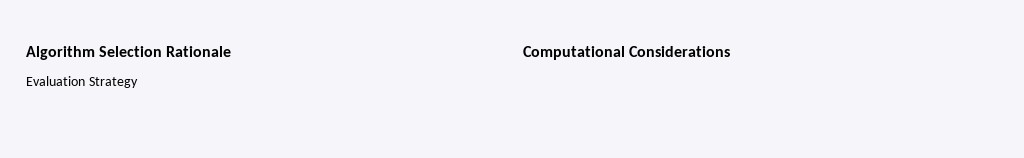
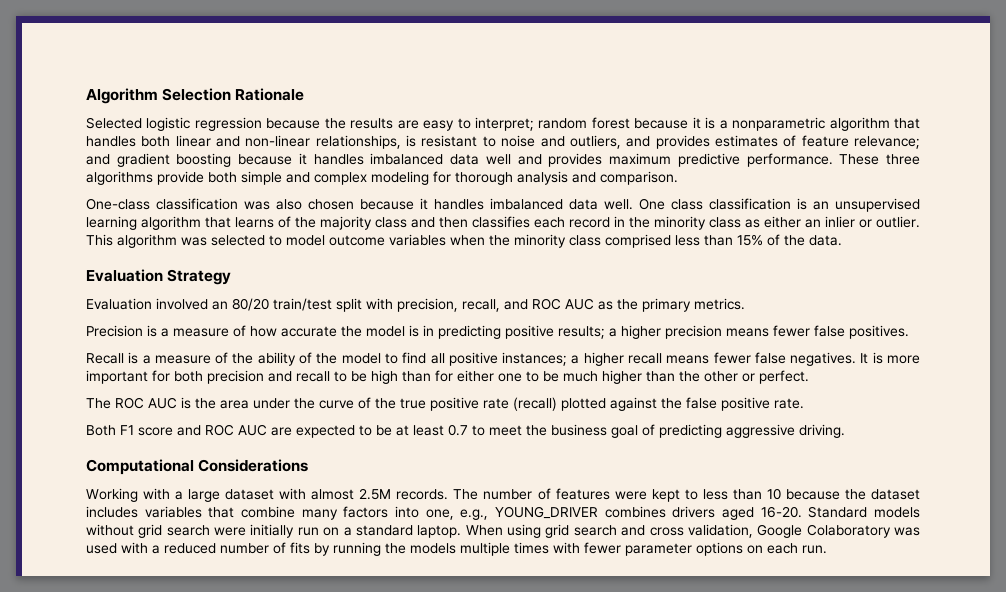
+ Selected logistic regression because the results are easy to interpret; random forest because it is a nonparametric algorithm that handles both linear and non-linear relationships, is resistant to noise and outliers, and provides estimates of feature relevance; and gradient boosting because it handles imbalanced data well and provides maximum predictive performance. These three algorithms provide both simple and complex modeling for thorough analysis and comparison.
+ One-class classification was also chosen because it handles imbalanced data well. One class classification is an unsupervised learning algorithm that learns of the majority class and then classifies each record in the minority class as either an inlier or outlier. This algorithm was selected to model outcome variables when the minority class comprised less than 15% of the data.
  Evaluation Strategy
+ Evaluation involved an 80/20 train/test split with precision, recall, and ROC AUC as the primary metrics.
+ Precision is a measure of how accurate the model is in predicting positive results; a higher precision means fewer false positives.
+ Recall is a measure of the ability of the model to find all positive instances; a higher recall means fewer false negatives. It is more important for both precision and recall to be high than for either one to be much higher than the other or perfect.
+ The ROC AUC is the area under the curve of the true positive rate (recall) plotted against the false positive rate.
+ Both F1 score and ROC AUC are expected to be at least 0.7 to meet the business goal of predicting aggressive driving.
  Computational Considerations
+ Working with a large dataset with almost 2.5M records. The number of features were kept to less than 10 because the dataset includes variables that combine many factors into one, e.g., YOUNG_DRIVER combines drivers aged 16-20. Standard models without grid search were initially run on a standard laptop. When using grid search and cross validation, Google Colaboratory was used with a reduced number of fits by running the models multiple times with fewer parameter options on each run.

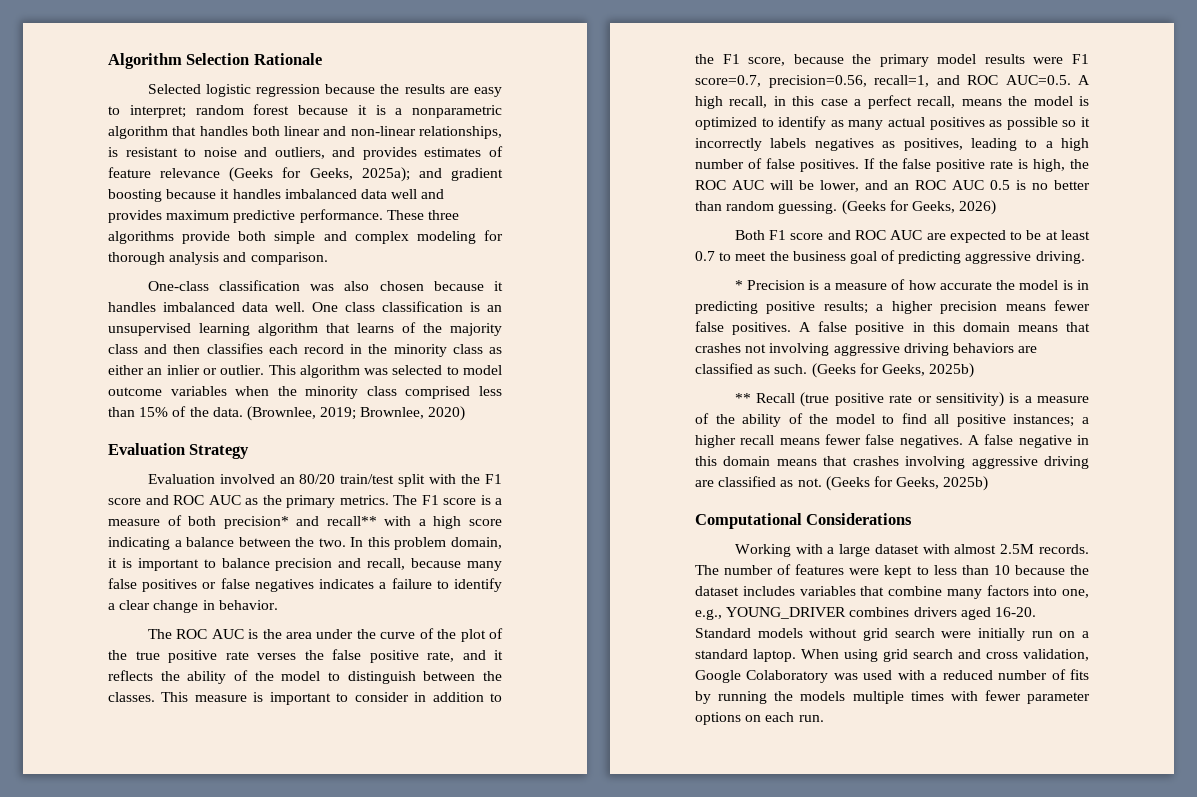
- Selected logistic regression because the results are easy to interpret; random forest because it is a nonparametric algorithm that handles both linear and non-linear relationships, is resistant to noise and outliers, and provides estimates of feature relevance; and gradient boosting because it handles imbalanced data well and provides maximum predictive performance.
+ Selected logistic regression because the results are easy to interpret; random forest because it is a nonparametric algorithm that handles both linear and non-linear relationships, is resistant to noise and outliers, and provides estimates of feature relevance (Geeks for Geeks, 2025a); and gradient boosting because it handles imbalanced data well and provides maximum predictive performance.
+ (Brownlee, 2019; Brownlee, 2020)
- Evaluation involved an 80/20 train/test split with precision, recall, and ROC AUC as the primary metrics.
- Precision is a measure of how accurate the model is in predicting positive results; a higher precision means fewer false positives.
- Recall is a measure of the ability of the model to find all positive instances; a higher recall means fewer false negatives. It is more important for both precision and recall to be high than for either one to be much higher than the other or perfect.
+ Evaluation involved an 80/20 train/test split with the F1 score and ROC AUC as the primary metrics. The F1 score is a measure of both precision* and recall** with a high score indicating a balance between the two. In this problem domain, it is important to balance precision and recall, because many false positives or false negatives indicates a failure to identify a clear change in behavior.
- The ROC AUC is the area under the curve of the true positive rate (recall) plotted against the false positive rate.
+ The ROC AUC is the area under the curve of the plot of the true positive rate verses the false positive rate, and it reflects the ability of the model to distinguish between the classes. This measure is important to consider in addition to the F1 score, because the primary model results were F1 score=0.7, precision=0.56, recall=1, and ROC AUC=0.5. A high recall, in this case a perfect recall, means the model is optimized to identify as many actual positives as possible so it incorrectly labels negatives as positives, leading to a high number of false positives. If the false positive rate is high, the ROC AUC will be lower, and an ROC AUC 0.5 is no better than random guessing. (Geeks for Geeks, 2026)
+ * Precision is a measure of how accurate the model is in predicting positive results; a higher precision means fewer false positives. A false positive in this domain means that crashes not involving aggressive driving behaviors are classified as such. (Geeks for Geeks, 2025b)
+ ** Recall (true positive rate or sensitivity) is a measure of the ability of the model to find all positive instances; a higher recall means fewer false negatives. A false negative in this domain means that crashes involving aggressive driving are classified as not. (Geeks for Geeks, 2025b)

